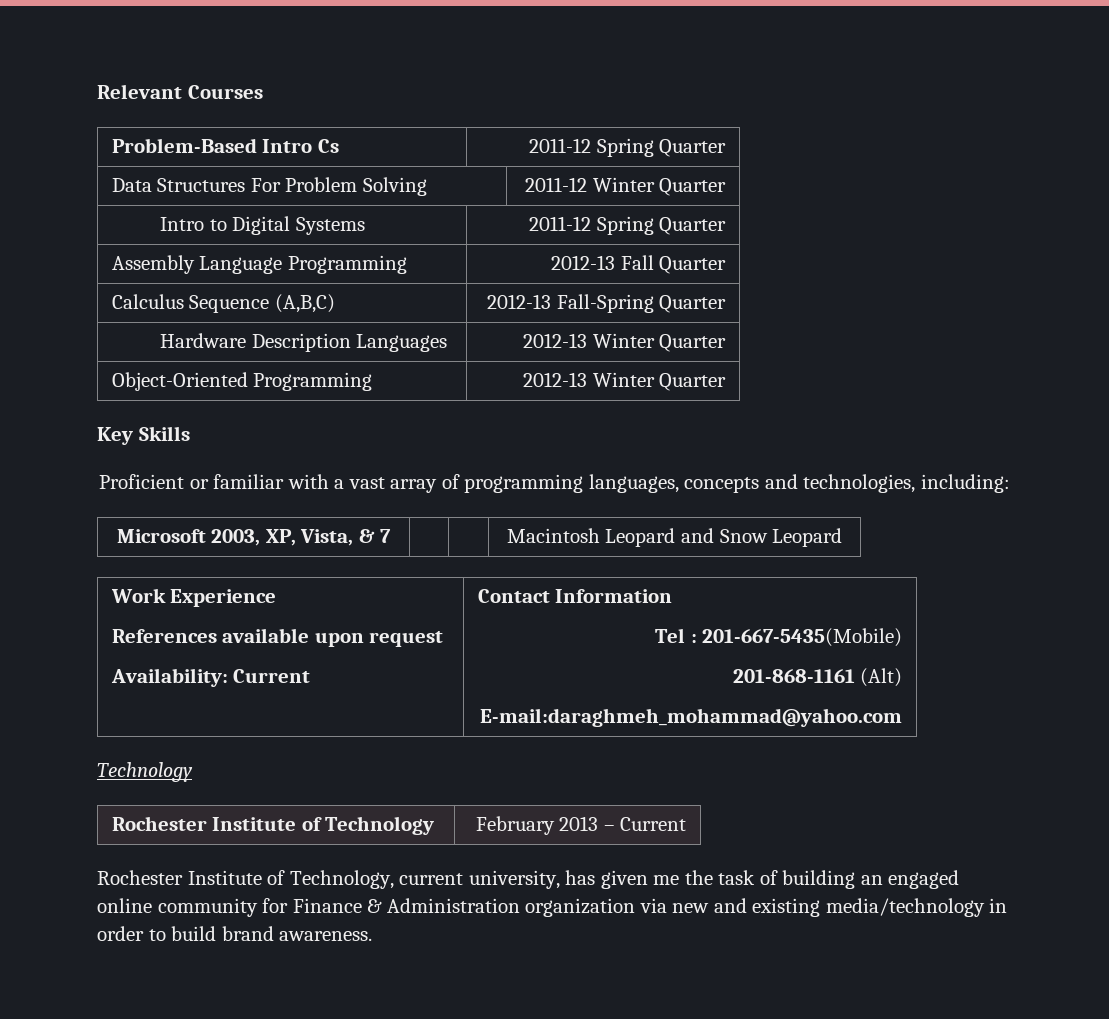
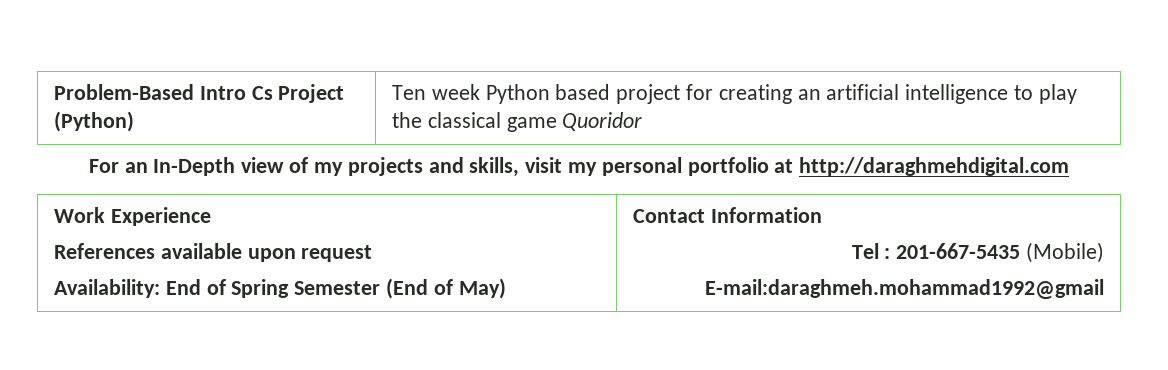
- Relevant Courses
- Problem-Based Intro Cs | 2011-12 Spring Quarter
- Data Structures For Problem Solving | 2011-12 Winter Quarter
- Intro to Digital Systems | 2011-12 Spring Quarter
- Assembly Language Programming | 2012-13 Fall Quarter
- Calculus Sequence (A,B,C) | 2012-13 Fall-Spring Quarter
- Hardware Description Languages | 2012-13 Winter Quarter
- Object-Oriented Programming | 2012-13 Winter Quarter
- Key Skills
- Proficient or familiar with a vast array of programming languages, concepts and technologies, including:
- Microsoft 2003, XP, Vista, & 7 | | | Macintosh Leopard and Snow Leopard
+ Problem-Based Intro Cs Project (Python) | Ten week Python based project for creating an artificial intelligence to play the classical game Quoridor
+ For an In-Depth view of my projects and skills, visit my personal portfolio at http://daraghmehdigital.com
  Work Experience
  References available upon request
- Availability: Current | Contact Information
- Tel : 201-667-5435(Mobile)
- 201-868-1161 (Alt)
- E-mail:daraghmeh_mohammad@yahoo.com
- Technology
- Rochester Institute of Technology | February 2013 – Current
- Rochester Institute of Technology, current university, has given me the task of building an engaged online community for Finance & Administration organization via new and existing media/technology in order to build brand awareness.
+ Availability: End of Spring Semester (End of May) | Contact Information
+ Tel : 201-667-5435 (Mobile)
+ E-mail:daraghmeh.mohammad1992@gmail

